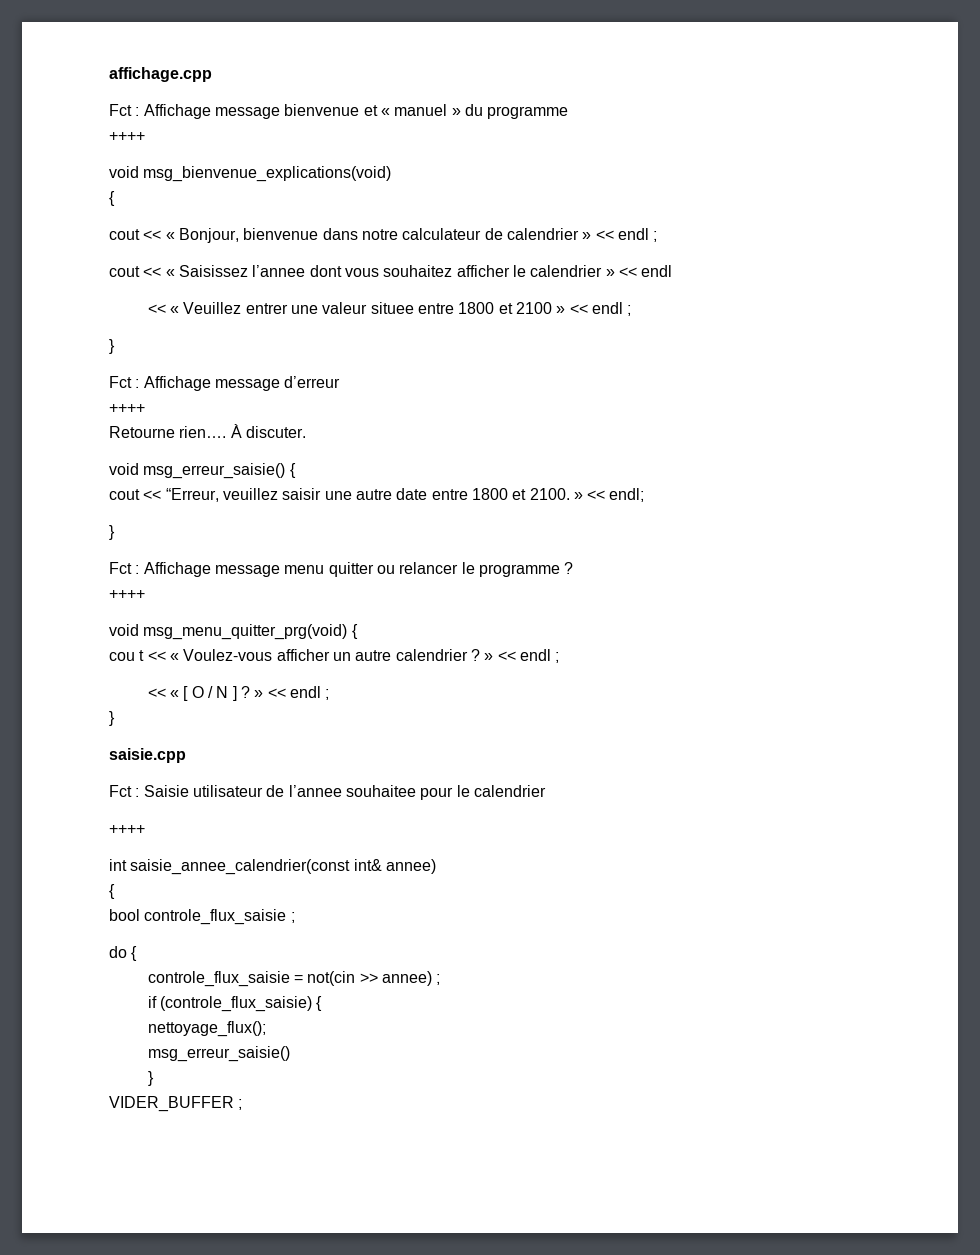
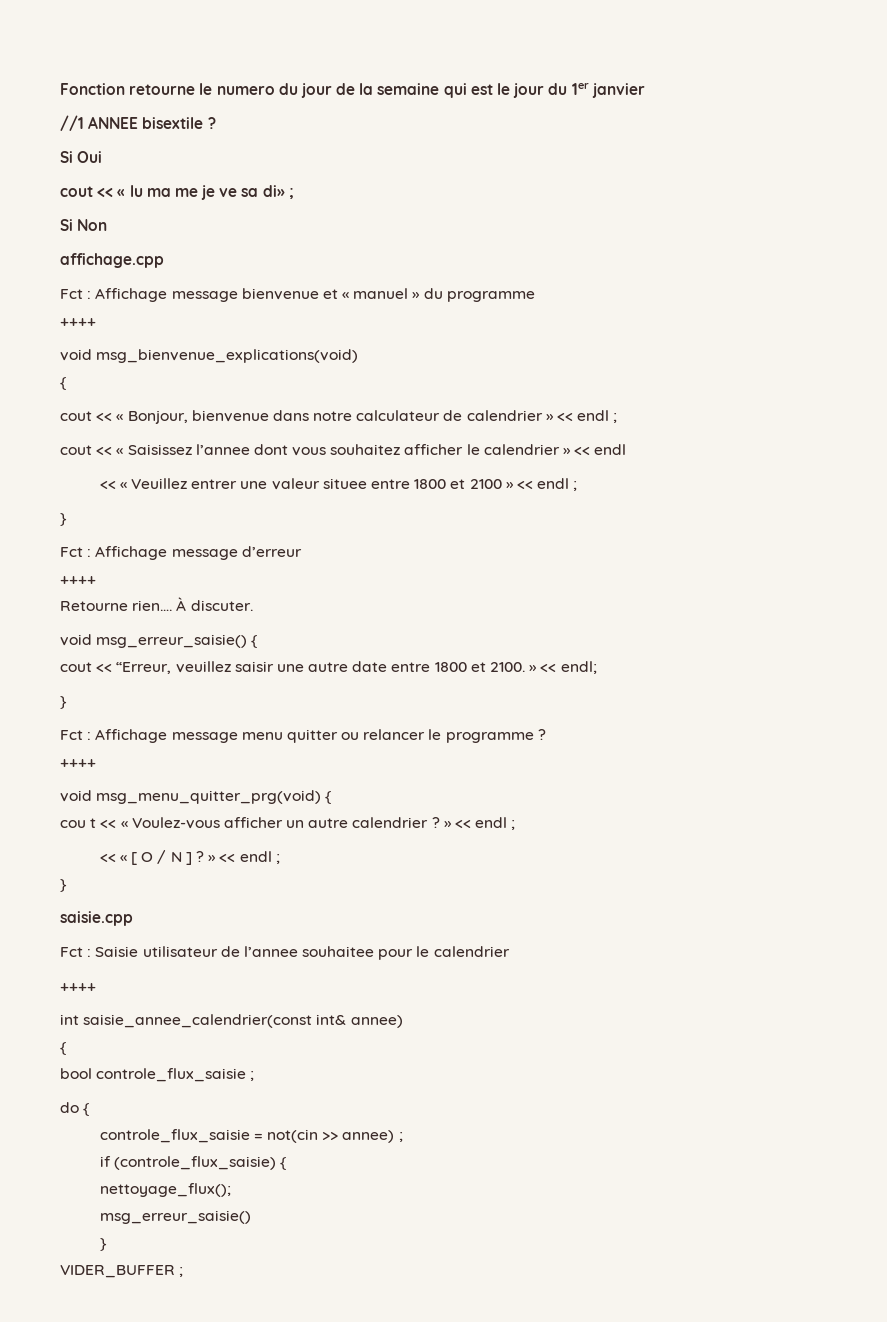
+ Fonction retourne le numero du jour de la semaine qui est le jour du 1er janvier
+ //1 ANNEE bisextile ?
+ Si Oui
+ cout << « lu ma me je ve sa di» ;
+ Si Non

